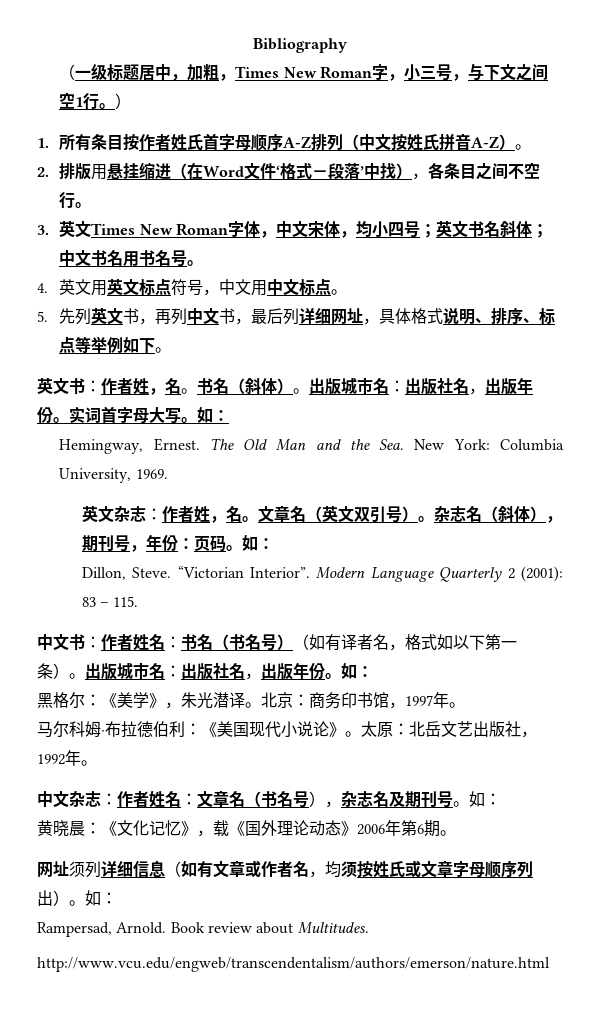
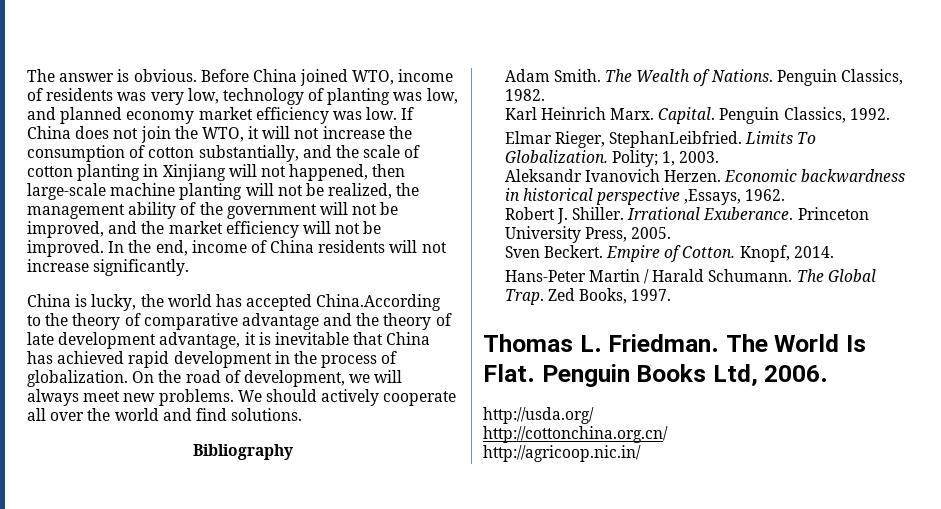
+ The answer is obvious. Before China joined WTO, income of residents was very low, technology of planting was low, and planned economy market efficiency was low. If China does not join the WTO, it will not increase the consumption of cotton substantially, and the scale of cotton planting in Xinjiang will not happened, then large-scale machine planting will not be realized, the management ability of the government will not be improved, and the market efficiency will not be improved. In the end, income of China residents will not increase significantly.
+ China is lucky, the world has accepted China.According to the theory of comparative advantage and the theory of late development advantage, it is inevitable that China has achieved rapid development in the process of globalization. On the road of development, we will always meet new problems. We should actively cooperate all over the world and find solutions.
  Bibliography
- （一级标题居中，加粗，Times New Roman字，小三号，与下文之间空1行。）
- 1.所有条目按作者姓氏首字母顺序A-Z排列（中文按姓氏拼音A-Z）。
- 2.排版用悬挂缩进（在Word文件‘格式－段落’中找），各条目之间不空行。
- 3.英文Times New Roman字体，中文宋体，均小四号；英文书名斜体；中文书名用书名号。
- 4.英文用英文标点符号，中文用中文标点。
- 5.先列英文书，再列中文书，最后列详细网址，具体格式说明、排序、标点等举例如下。
- 英文书：作者姓，名。书名（斜体）。出版城市名：出版社名，出版年份。实词首字母大写。如：
- Hemingway, Ernest. The Old Man and the Sea. New York: Columbia University, 1969.
- 英文杂志：作者姓，名。文章名（英文双引号）。杂志名（斜体），期刊号，年份：页码。如：
- Dillon, Steve. “Victorian Interior”. Modern Language Quarterly 2 (2001): 83 – 115.
- 中文书：作者姓名：书名（书名号）（如有译者名，格式如以下第一条）。出版城市名：出版社名，出版年份。如：
- 黑格尔：《美学》，朱光潜译。北京：商务印书馆，1997年。
- 马尔科姆·布拉德伯利：《美国现代小说论》。太原：北岳文艺出版社，1992年。
- 中文杂志：作者姓名：文章名（书名号），杂志名及期刊号。如：
- 黄晓晨：《文化记忆》，载《国外理论动态》2006年第6期。
- 网址须列详细信息（如有文章或作者名，均须按姓氏或文章字母顺序列出）。如：
- Rampersad, Arnold. Book review about Multitudes.
- http://www.vcu.edu/engweb/transcendentalism/authors/emerson/nature.html
+ Adam Smith. The Wealth of Nations. Penguin Classics, 1982.
+ Karl Heinrich Marx. Capital. Penguin Classics, 1992.
+ Elmar Rieger, StephanLeibfried. Limits To Globalization. Polity; 1, 2003.
+ Aleksandr Ivanovich Herzen. Economic backwardness in historical perspective ,Essays, 1962.
+ Robert J. Shiller. Irrational Exuberance. Princeton University Press, 2005.
+ Sven Beckert. Empire of Cotton. Knopf, 2014.
+ Hans-Peter Martin / Harald Schumann. The Global Trap. Zed Books, 1997.
+ Thomas L. Friedman. The World Is Flat. Penguin Books Ltd, 2006.
+ http://usda.org/
+ http://cottonchina.org.cn/
+ http://agricoop.nic.in/

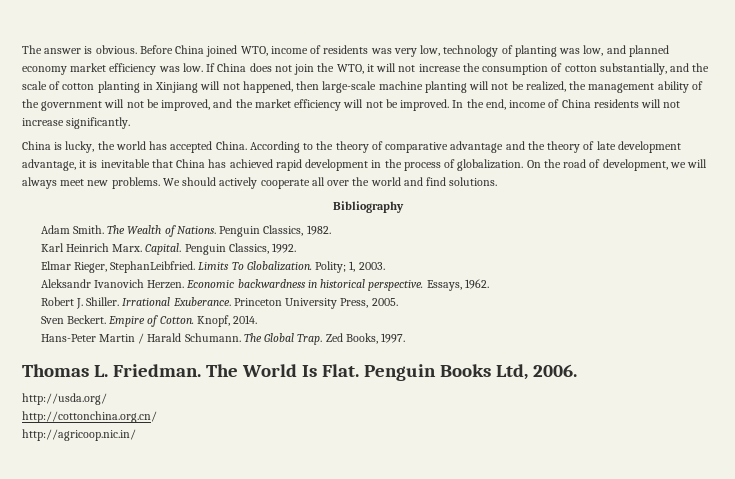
- China is lucky, the world has accepted China.According to the theory of comparative advantage and the theory of late development advantage, it is inevitable that China has achieved rapid development in the process of globalization.
+ China is lucky, the world has accepted China. According to the theory of comparative advantage and the theory of late development advantage, it is inevitable that China has achieved rapid development in the process of globalization.
- Economic backwardness in historical perspective ,Essays, 1962.
+ Economic backwardness in historical perspective. Essays, 1962.

